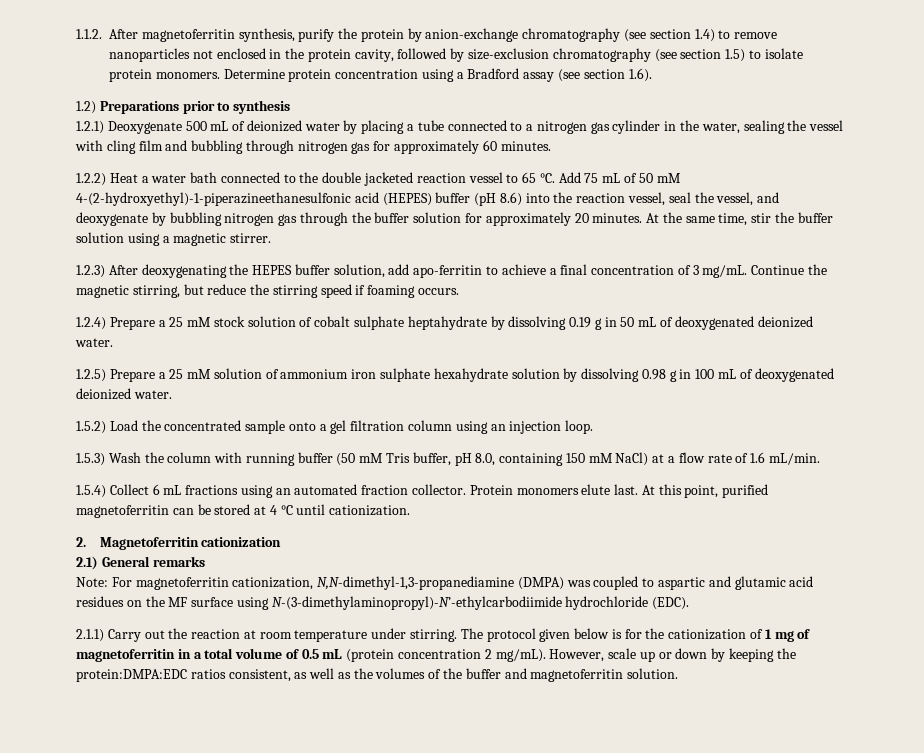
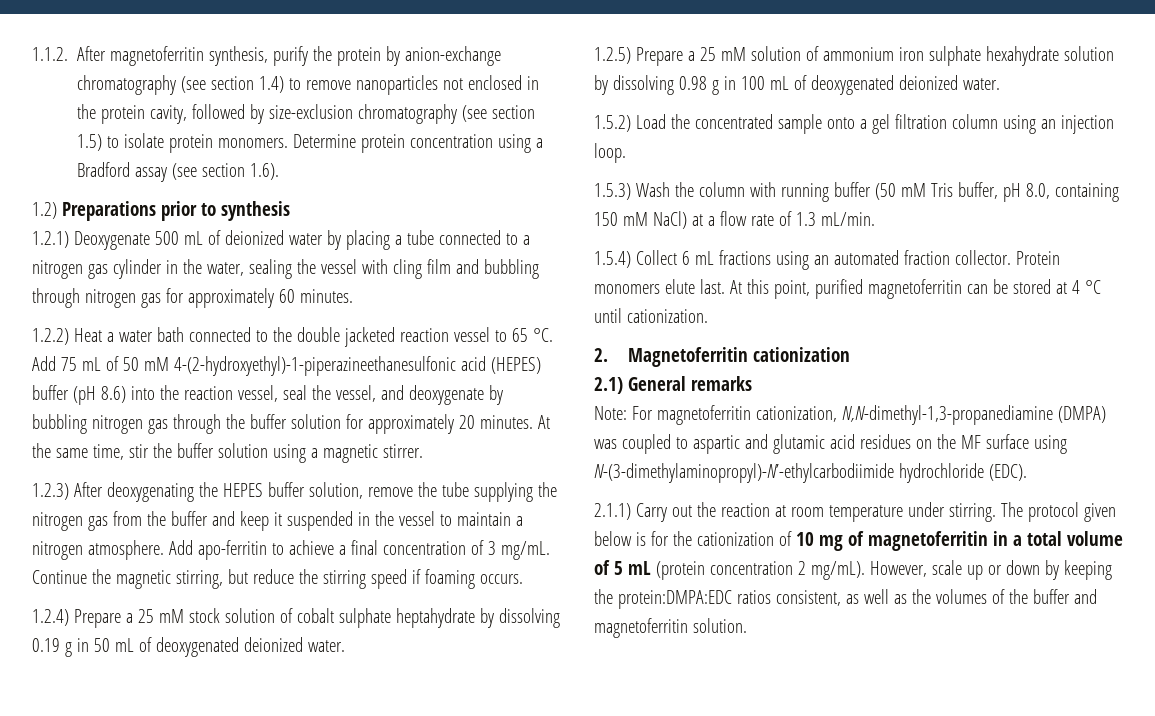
- 1.2.3) After deoxygenating the HEPES buffer solution, add apo-ferritin to achieve a final concentration of 3 mg/mL.
+ 1.2.3) After deoxygenating the HEPES buffer solution, remove the tube supplying the nitrogen gas from the buffer and keep it suspended in the vessel to maintain a nitrogen atmosphere. Add apo-ferritin to achieve a final concentration of 3 mg/mL.
- 1.5.3) Wash the column with running buffer (50 mM Tris buffer, pH 8.0, containing 150 mM NaCl) at a flow rate of 1.6 mL/min.
+ 1.5.3) Wash the column with running buffer (50 mM Tris buffer, pH 8.0, containing 150 mM NaCl) at a flow rate of 1.3 mL/min.
- The protocol given below is for the cationization of 1 mg of magnetoferritin in a total volume of 0.5 mL (protein concentration 2 mg/mL).
+ The protocol given below is for the cationization of 10 mg of magnetoferritin in a total volume of 5 mL (protein concentration 2 mg/mL).

